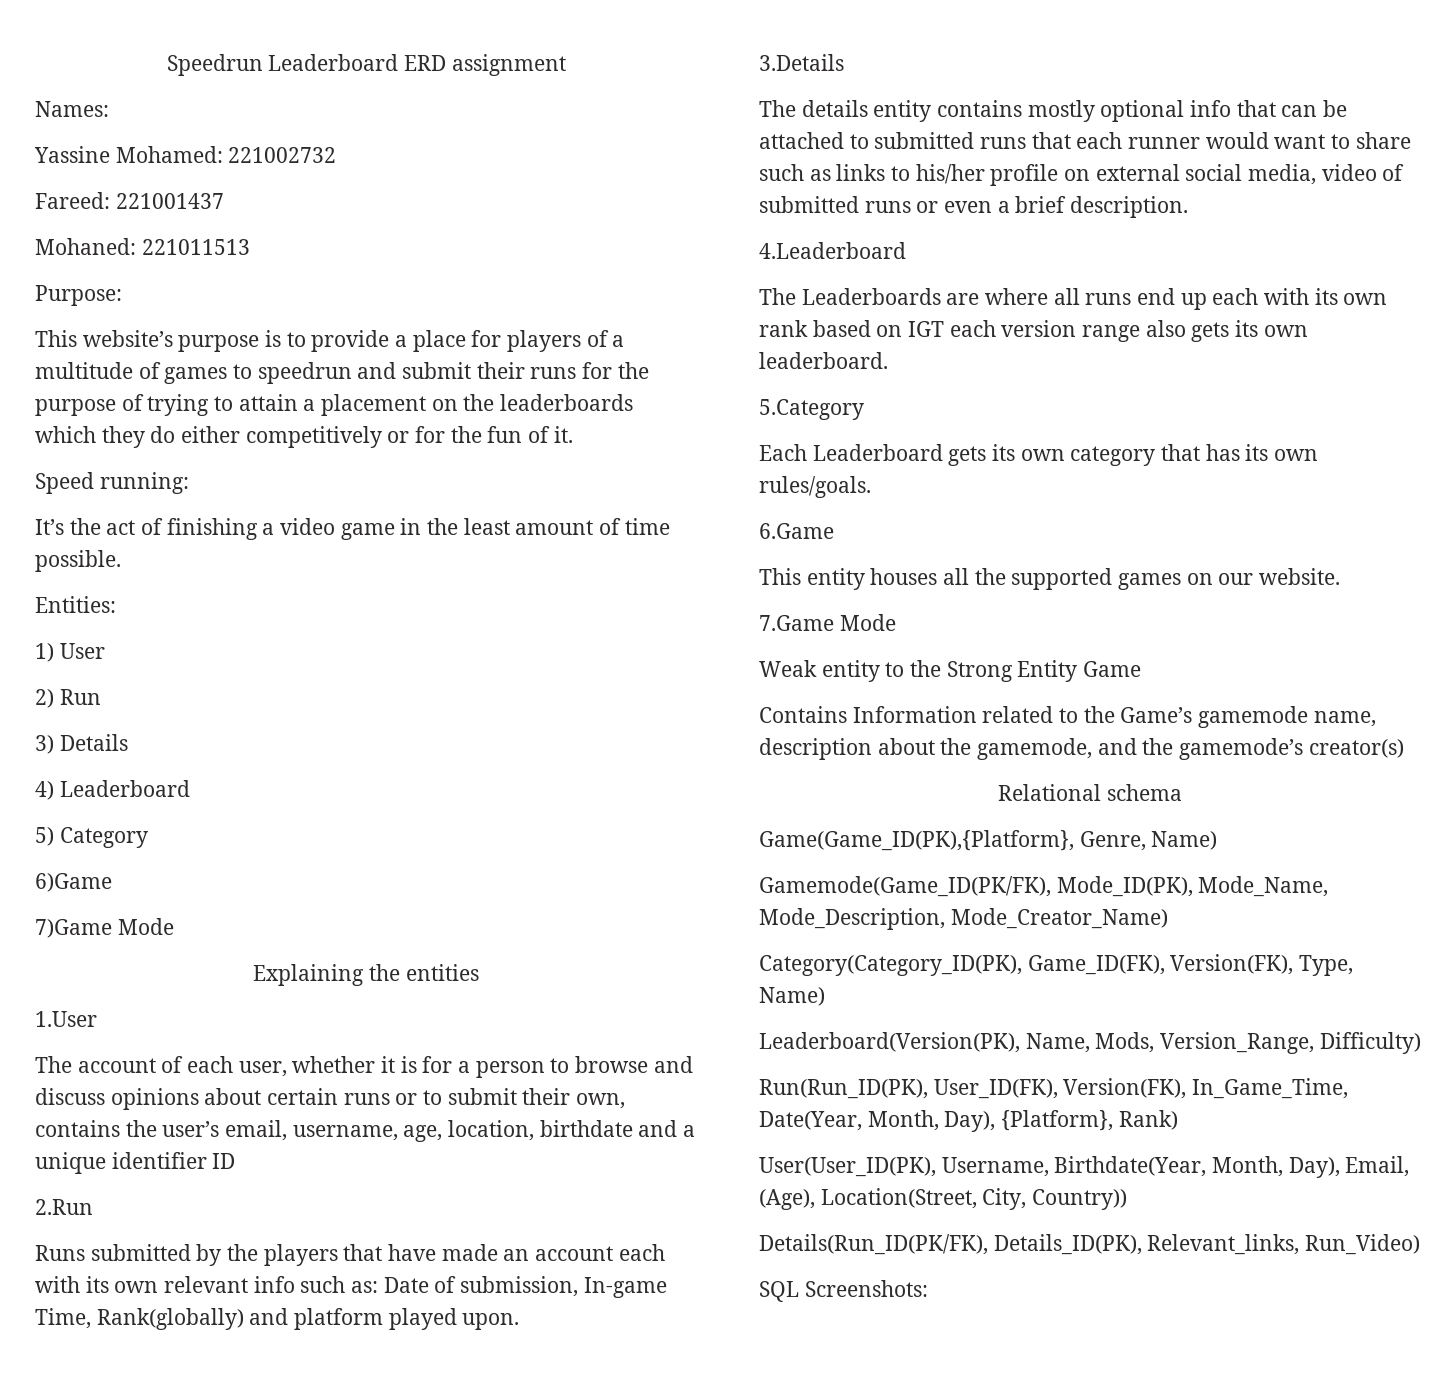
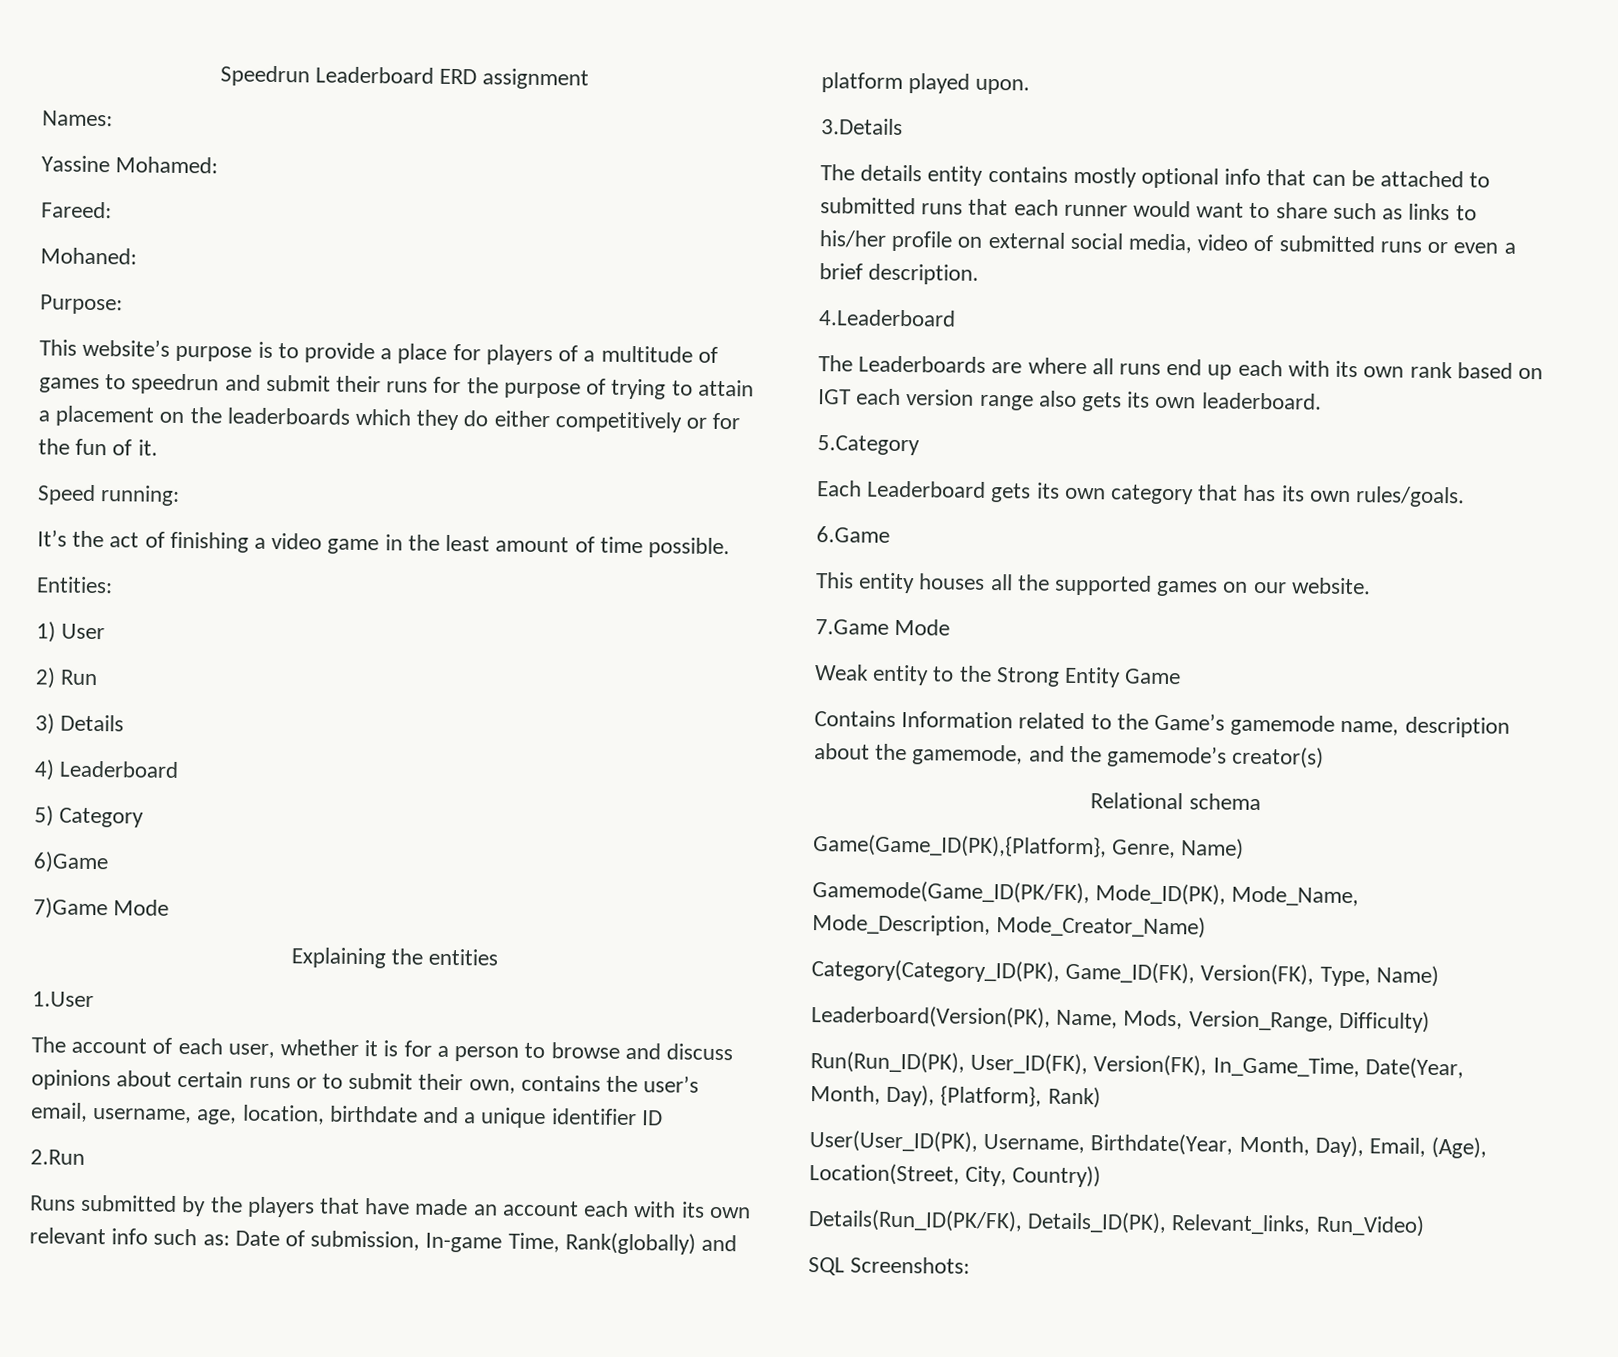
- Yassine Mohamed: 221002732
+ Yassine Mohamed:
- Fareed: 221001437
+ Fareed:
- Mohaned: 221011513
+ Mohaned:

